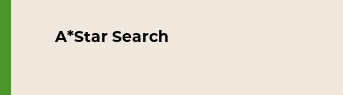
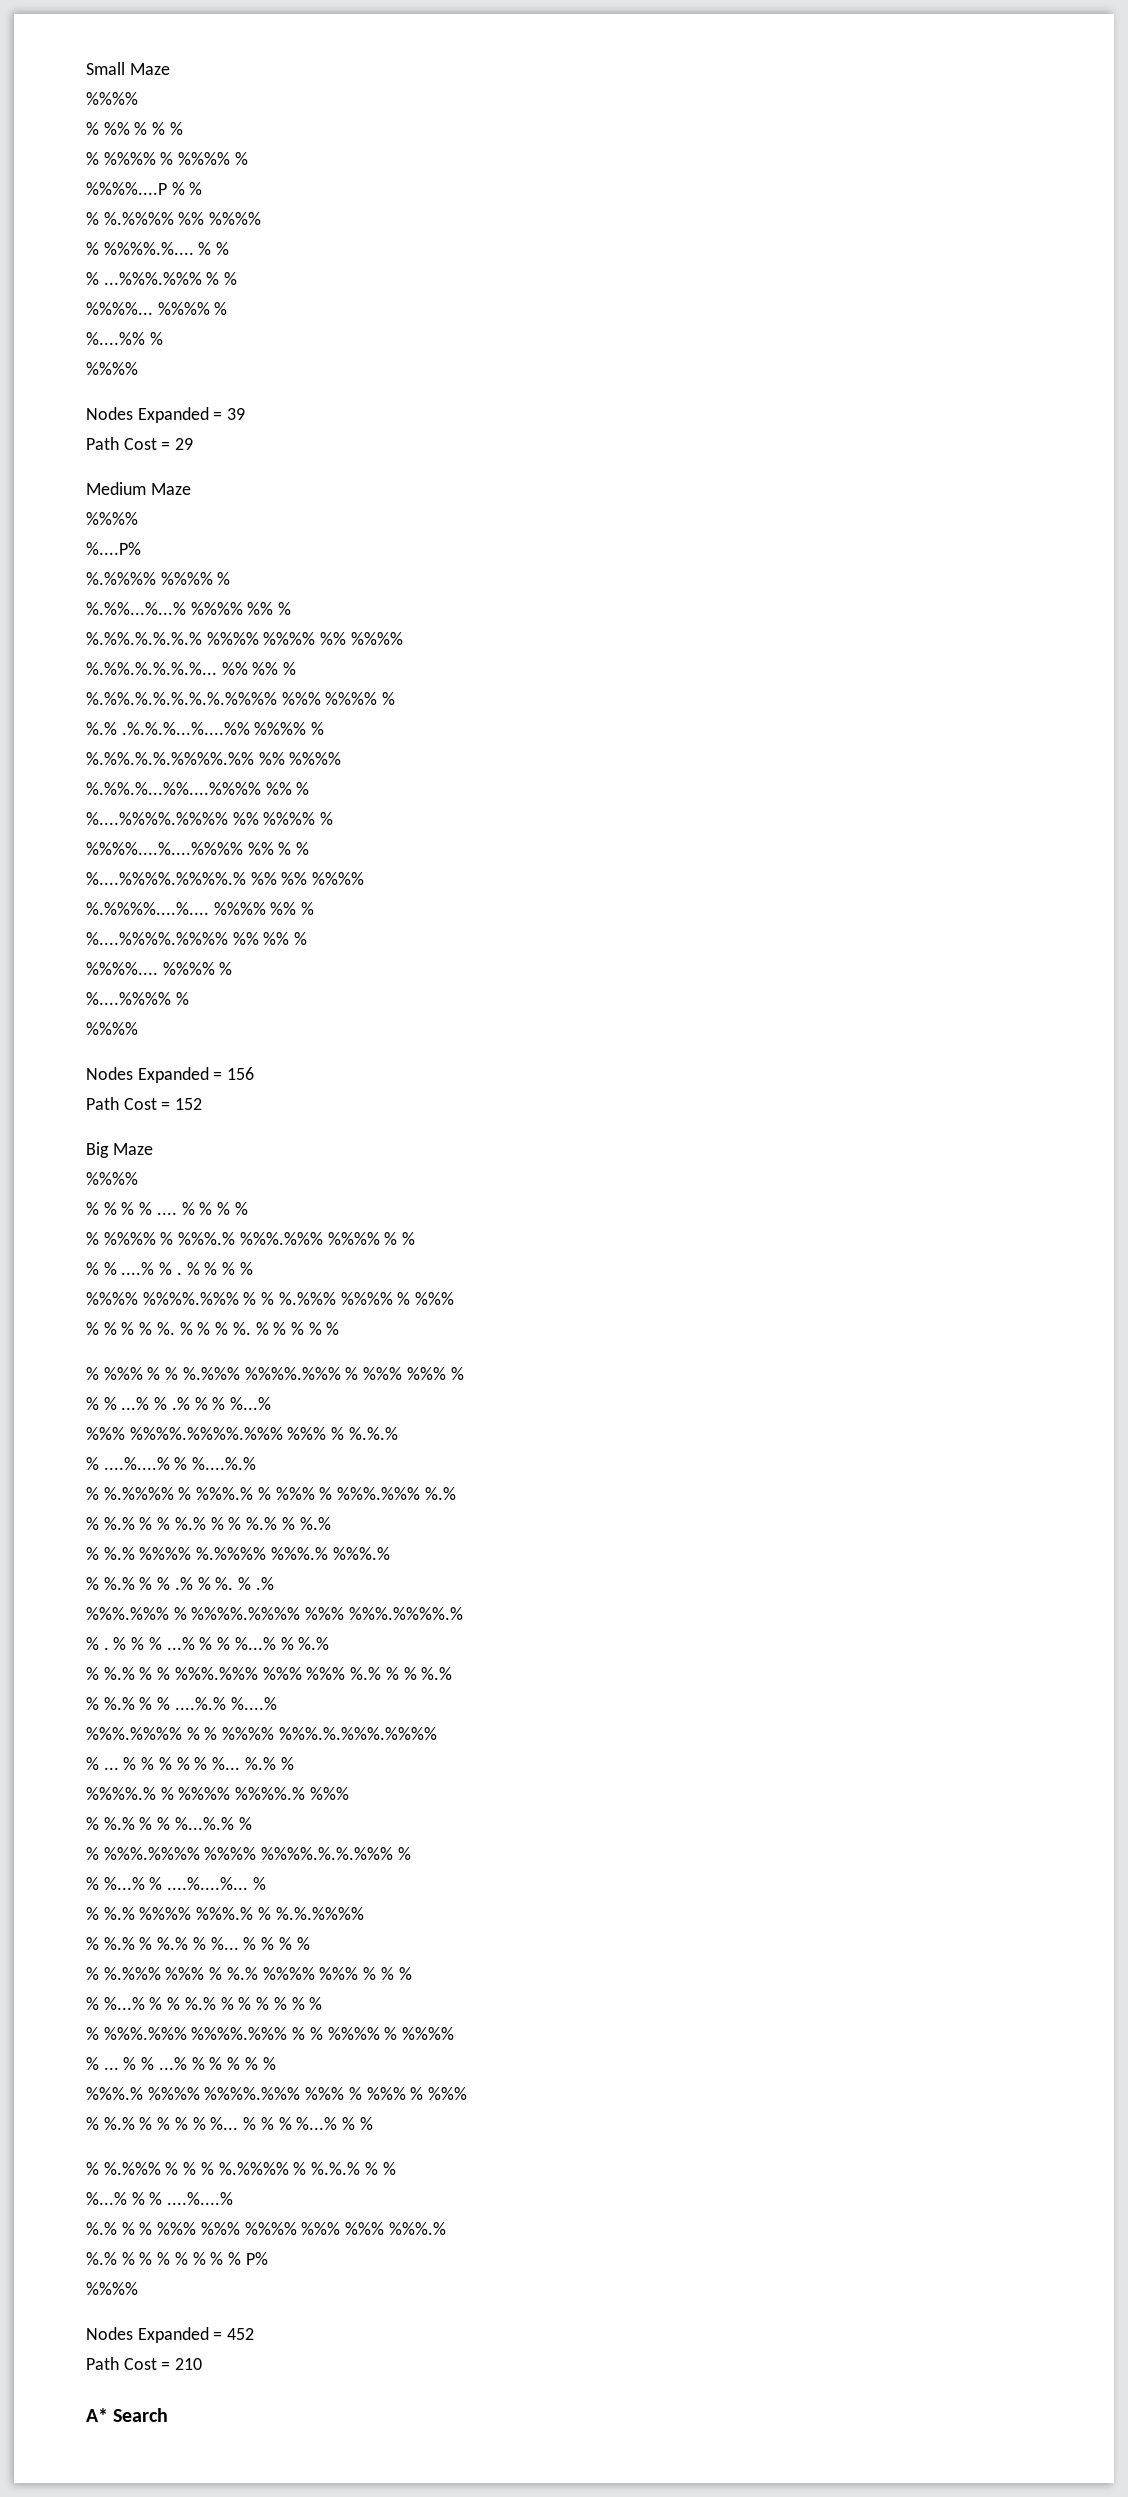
- A*Star Search
+ Small Maze
+ %%%%
+ % %% % % %
+ % %%%% % %%%% %
+ %%%%....P % %
+ % %.%%%% %% %%%%
+ % %%%%.%.... % %
+ % ...%%%.%%% % %
+ %%%%... %%%% %
+ %....%% %
+ %%%%
+ Nodes Expanded = 39
+ Path Cost = 29
+ Medium Maze
+ %%%%
+ %....P%
+ %.%%%% %%%% %
+ %.%%...%...% %%%% %% %
+ %.%%.%.%.%.% %%%% %%%% %% %%%%
+ %.%%.%.%.%.%... %% %% %
+ %.%%.%.%.%.%.%.%%%% %%% %%%% %
+ %.% .%.%.%...%....%% %%%% %
+ %.%%.%.%.%%%%.%% %% %%%%
+ %.%%.%...%%....%%%% %% %
+ %....%%%%.%%%% %% %%%% %
+ %%%%....%....%%%% %% % %
+ %....%%%%.%%%%.% %% %% %%%%
+ %.%%%%....%.... %%%% %% %
+ %....%%%%.%%%% %% %% %
+ %%%%.... %%%% %
+ %....%%%% %
+ %%%%
+ Nodes Expanded = 156
+ Path Cost = 152
+ Big Maze
+ %%%%
+ % % % % .... % % % %
+ % %%%% % %%%.% %%%.%%% %%%% % %
+ % % ....% % . % % % %
+ %%%% %%%%.%%% % % %.%%% %%%% % %%%
+ % % % % %. % % % %. % % % % %
+ % %%% % % %.%%% %%%%.%%% % %%% %%% %
+ % % ...% % .% % % %...%
+ %%% %%%%.%%%%.%%% %%% % %.%.%
+ % ....%....% % %....%.%
+ % %.%%%% % %%%.% % %%% % %%%.%%% %.%
+ % %.% % % %.% % % %.% % %.%
+ % %.% %%%% %.%%%% %%%.% %%%.%
+ % %.% % % .% % %. % .%
+ %%%.%%% % %%%%.%%%% %%% %%%.%%%%.%
+ % . % % % ...% % % %...% % %.%
+ % %.% % % %%%.%%% %%% %%% %.% % % %.%
+ % %.% % % ....%.% %....%
+ %%%.%%%% % % %%%% %%%.%.%%%.%%%%
+ % ... % % % % % %... %.% %
+ %%%%.% % %%%% %%%%.% %%%
+ % %.% % % %...%.% %
+ % %%%.%%%% %%%% %%%%.%.%.%%% %
+ % %...% % ....%....%... %
+ % %.% %%%% %%%.% % %.%.%%%%
+ % %.% % %.% % %... % % % %
+ % %.%%% %%% % %.% %%%% %%% % % %
+ % %...% % % %.% % % % % % %
+ % %%%.%%% %%%%.%%% % % %%%% % %%%%
+ % ... % % ...% % % % % %
+ %%%.% %%%% %%%%.%%% %%% % %%% % %%%
+ % %.% % % % % %... % % % %...% % %
+ % %.%%% % % % %.%%%% % %.%.% % %
+ %...% % % ....%....%
+ %.% % % %%% %%% %%%% %%% %%% %%%.%
+ %.% % % % % % % % P%
+ %%%%
+ Nodes Expanded = 452
+ Path Cost = 210
+ A* Search

